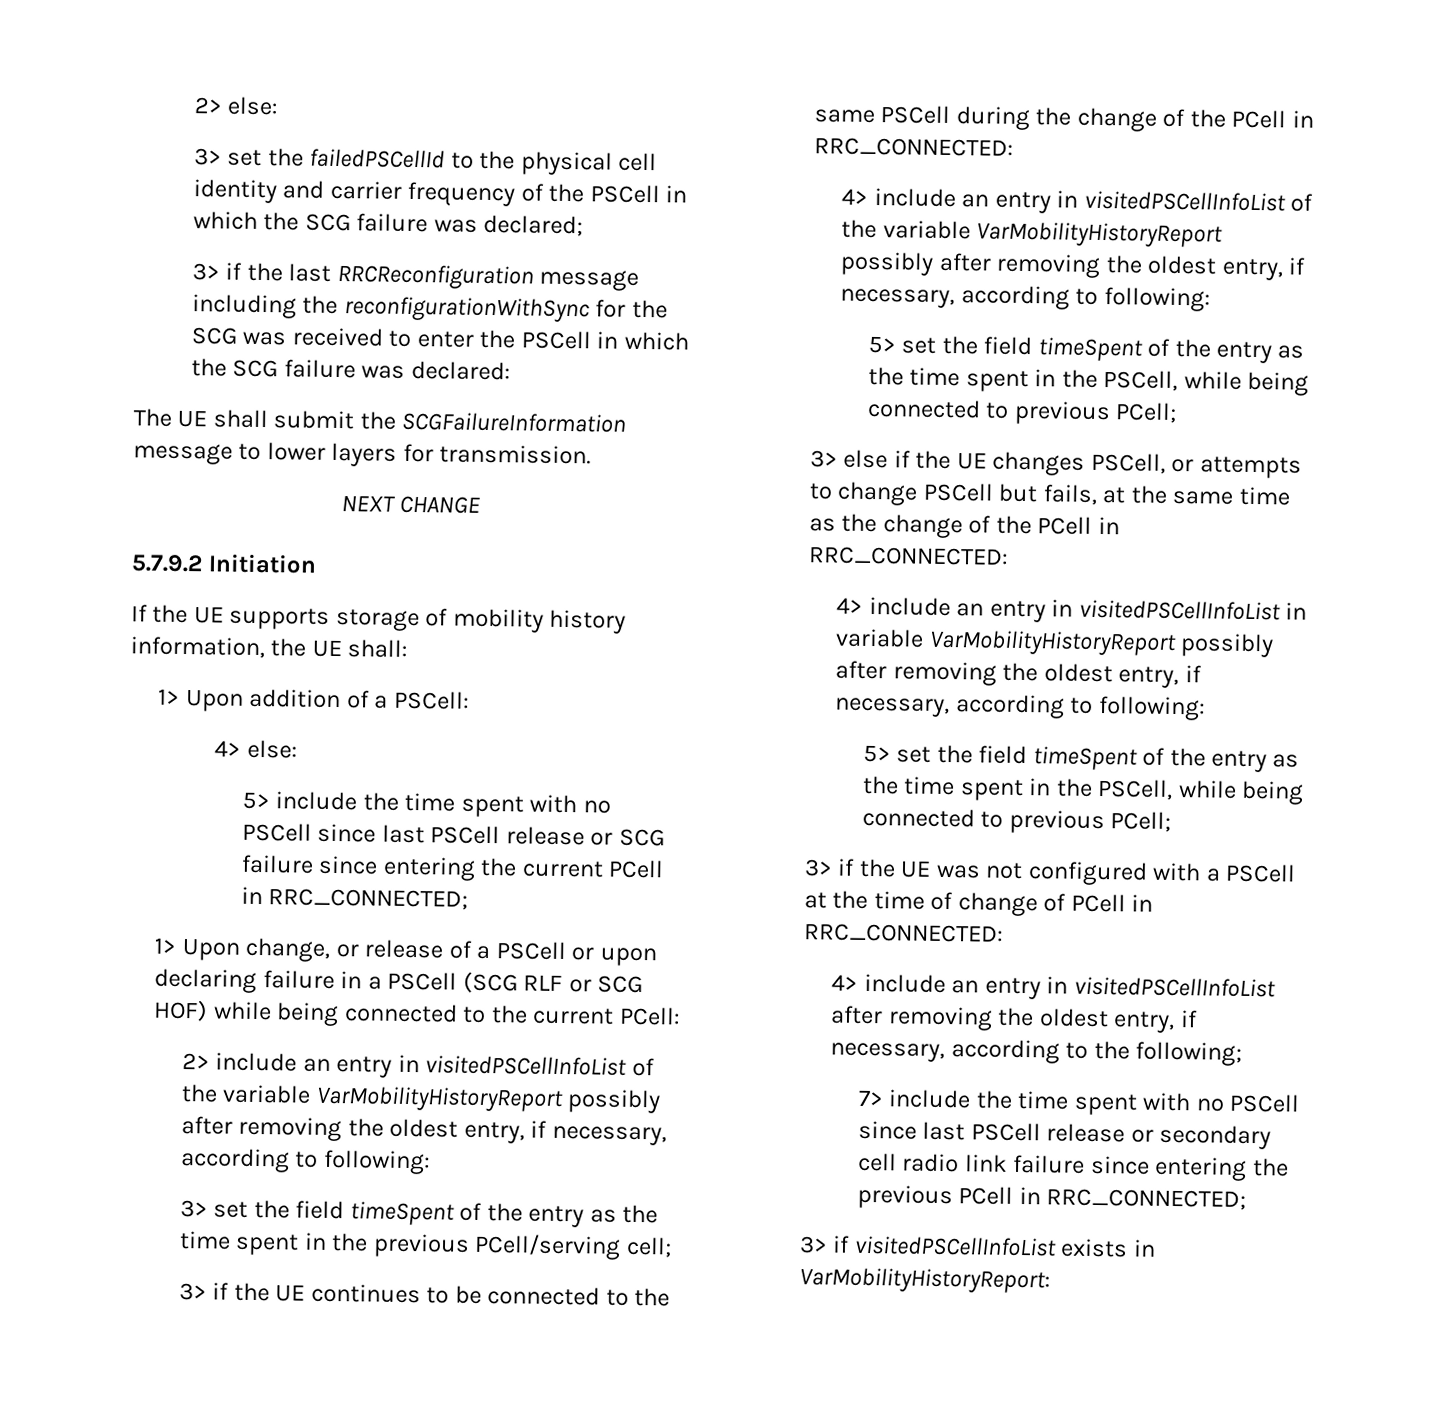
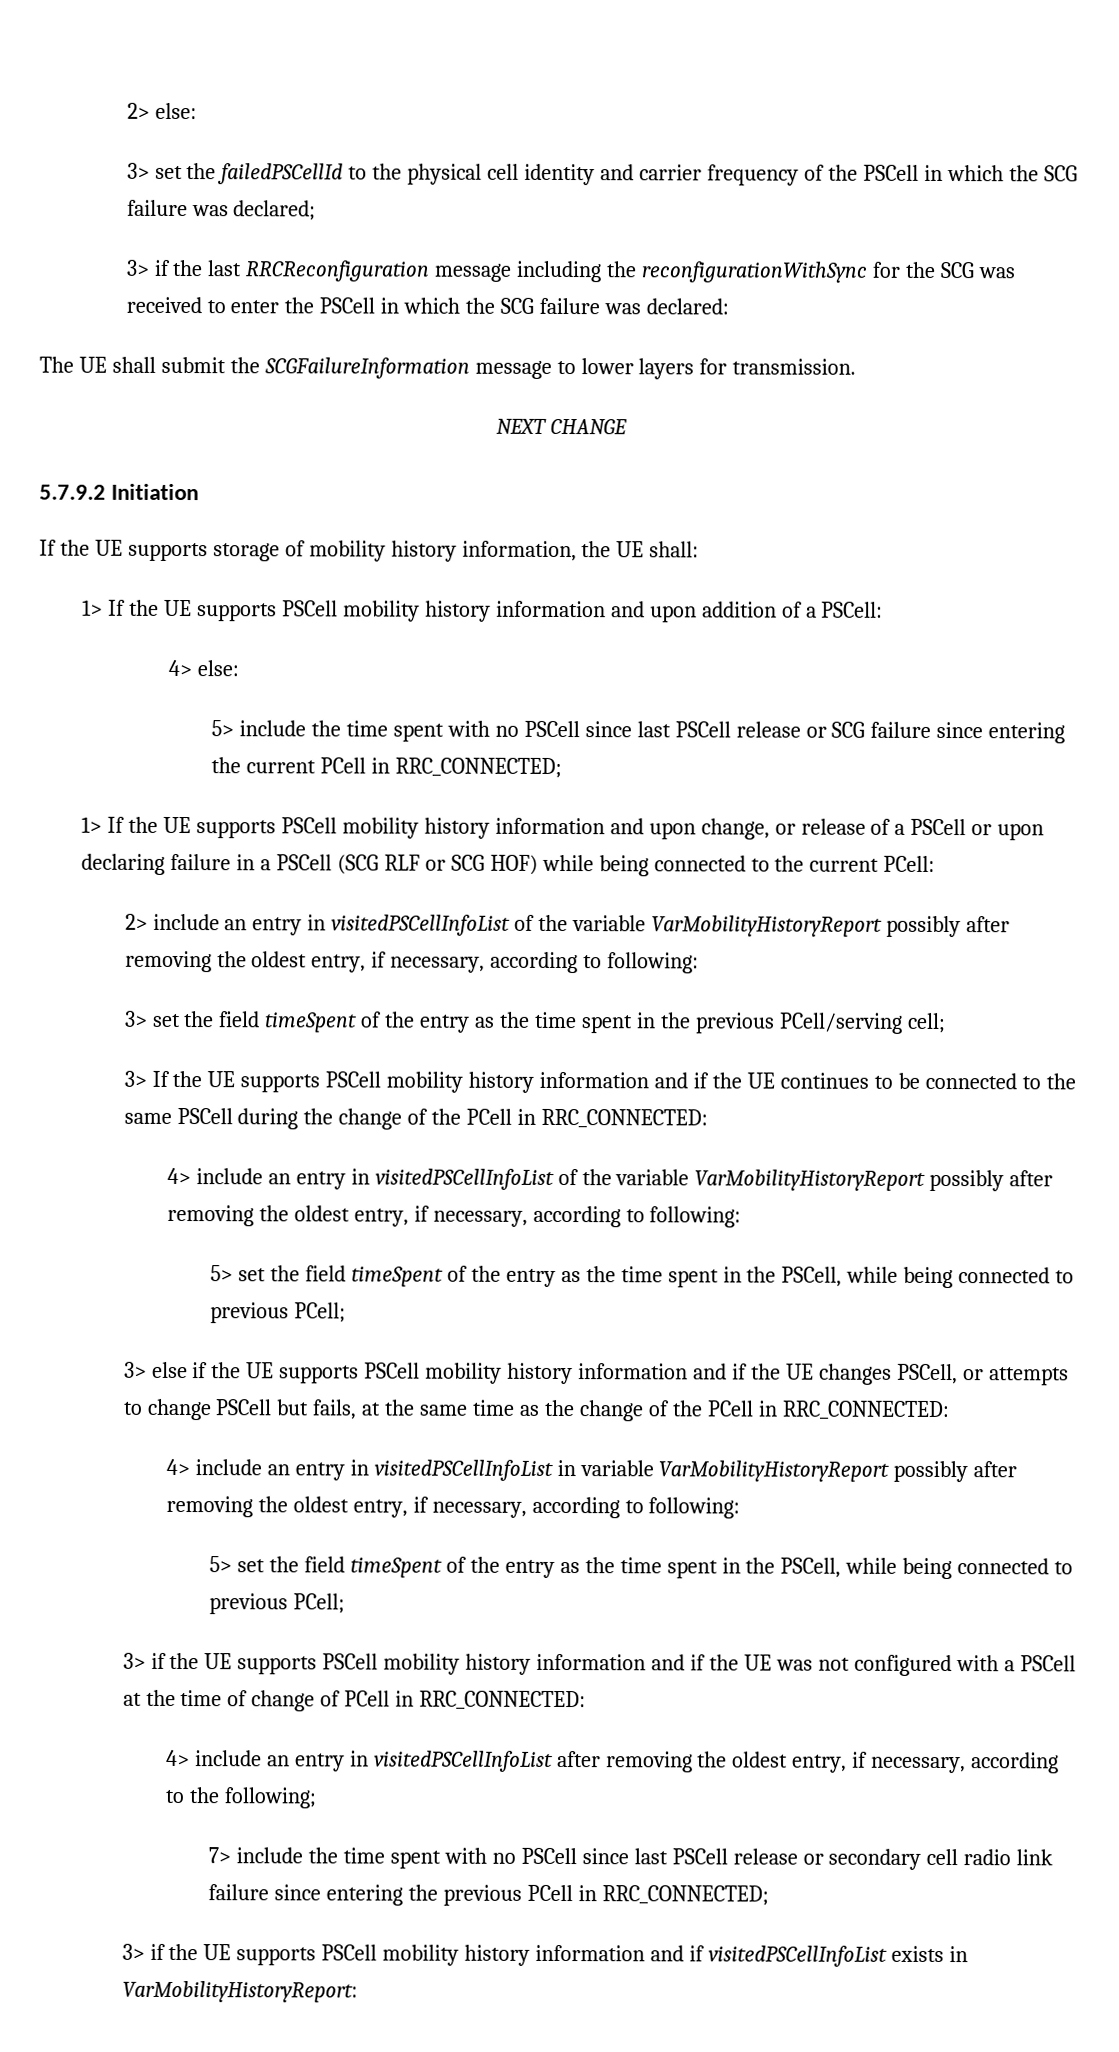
- 1> Upon addition of a PSCell:
+ 1> If the UE supports PSCell mobility history information and upon addition of a PSCell:
- 1> Upon change, or release of a PSCell or upon declaring failure in a PSCell (SCG RLF or SCG HOF) while being connected to the current PCell:
+ 1> If the UE supports PSCell mobility history information and upon change, or release of a PSCell or upon declaring failure in a PSCell (SCG RLF or SCG HOF) while being connected to the current PCell:
- 3> if the UE continues to be connected to the same PSCell during the change of the PCell in RRC_CONNECTED:
+ 3> If the UE supports PSCell mobility history information and if the UE continues to be connected to the same PSCell during the change of the PCell in RRC_CONNECTED:
- 3> else if the UE changes PSCell, or attempts to change PSCell but fails, at the same time as the change of the PCell in RRC_CONNECTED:
+ 3> else if the UE supports PSCell mobility history information and if the UE changes PSCell, or attempts to change PSCell but fails, at the same time as the change of the PCell in RRC_CONNECTED:
- 3> if the UE was not configured with a PSCell at the time of change of PCell in RRC_CONNECTED:
+ 3> if the UE supports PSCell mobility history information and if the UE was not configured with a PSCell at the time of change of PCell in RRC_CONNECTED:
- 3> if visitedPSCellInfoList exists in VarMobilityHistoryReport:
+ 3> if the UE supports PSCell mobility history information and if visitedPSCellInfoList exists in VarMobilityHistoryReport:

